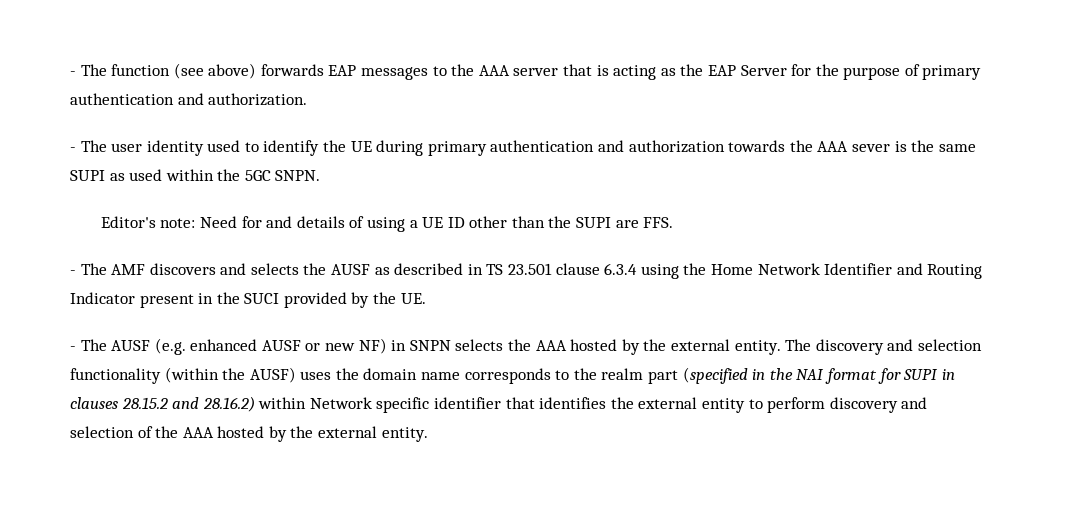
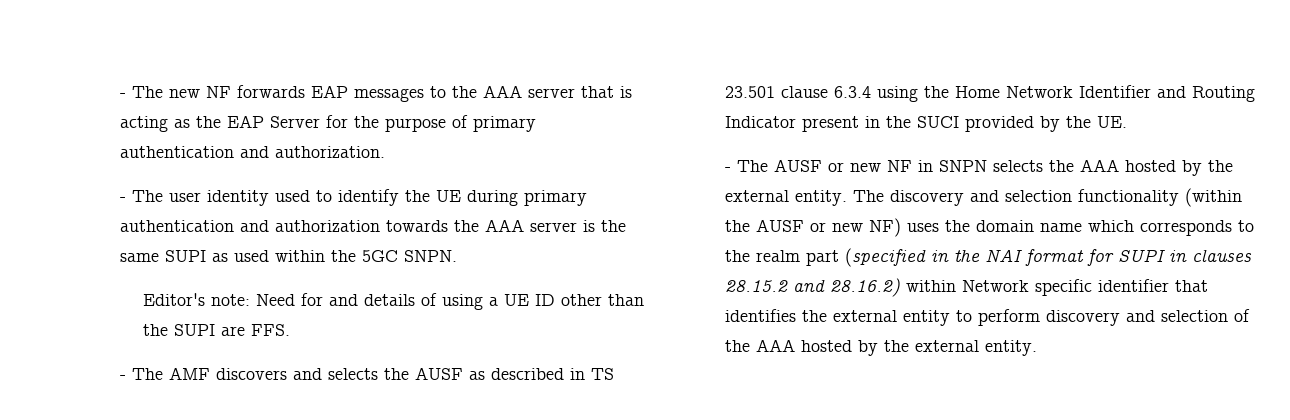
- - The function (see above) forwards EAP messages to the AAA server that is acting as the EAP Server for the purpose of primary authentication and authorization.
+ - The new NF forwards EAP messages to the AAA server that is acting as the EAP Server for the purpose of primary authentication and authorization.
- - The user identity used to identify the UE during primary authentication and authorization towards the AAA sever is the same SUPI as used within the 5GC SNPN.
+ - The user identity used to identify the UE during primary authentication and authorization towards the AAA server is the same SUPI as used within the 5GC SNPN.
- - The AUSF (e.g. enhanced AUSF or new NF) in SNPN selects the AAA hosted by the external entity.
+ - The AUSF or new NF in SNPN selects the AAA hosted by the external entity.
- The discovery and selection functionality (within the AUSF) uses the domain name corresponds to the realm part (specified in the NAI format for SUPI in clauses 28.15.2 and 28.16.2) within Network specific identifier that identifies the external entity to perform discovery and selection of the AAA hosted by the external entity.
+ The discovery and selection functionality (within the AUSF or new NF) uses the domain name which corresponds to the realm part (specified in the NAI format for SUPI in clauses 28.15.2 and 28.16.2) within Network specific identifier that identifies the external entity to perform discovery and selection of the AAA hosted by the external entity.

